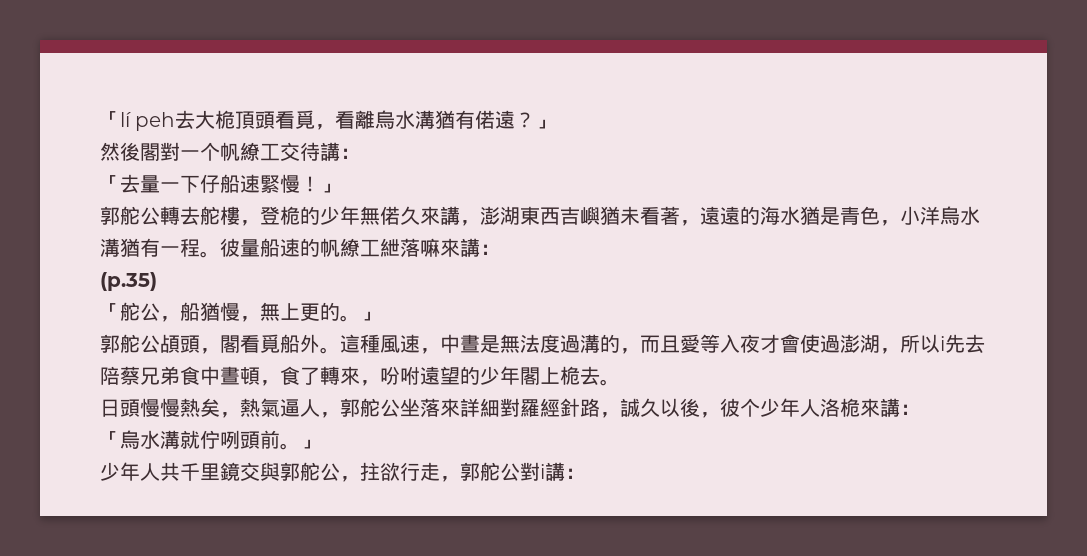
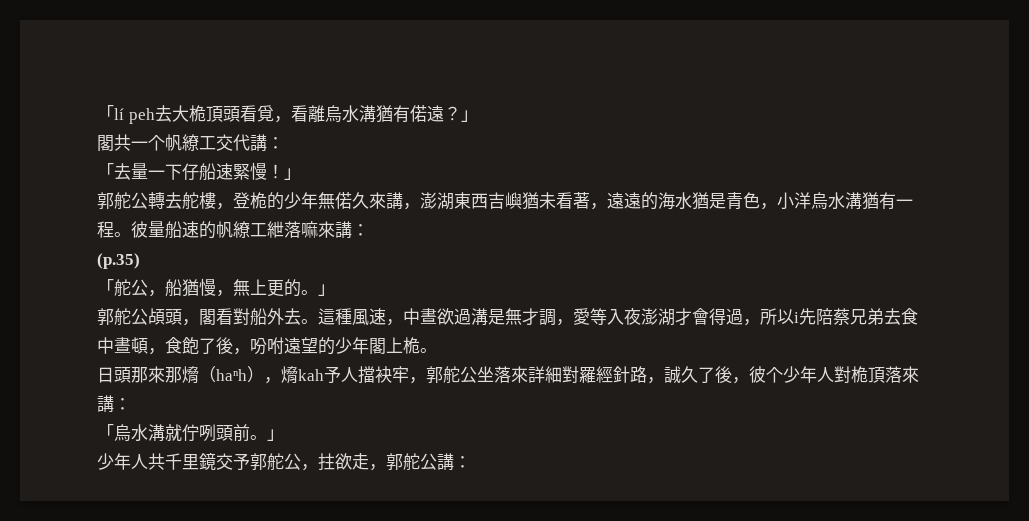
- 然後閣對一个帆繚工交待講：
+ 閣共一个帆繚工交代講：
- 郭舵公頕頭，閣看覓船外。
+ 郭舵公頕頭，閣看對船外去。
- 這種風速，中晝是無法度過溝的，而且愛等入夜才會使過澎湖，所以i先去陪蔡兄弟食中晝頓，食了轉來，吩咐遠望的少年閣上桅去。
+ 這種風速，中晝欲過溝是無才調，愛等入夜澎湖才會得過，所以i先陪蔡兄弟去食中晝頓，食飽了後，吩咐遠望的少年閣上桅。
- 日頭慢慢熱矣，熱氣逼人，郭舵公坐落來詳細對羅經針路，誠久以後，彼个少年人洛桅來講：
+ 日頭那來那熁（haⁿh），熁kah予人擋袂牢，郭舵公坐落來詳細對羅經針路，誠久了後，彼个少年人對桅頂落來講：
- 少年人共千里鏡交與郭舵公，拄欲行走，郭舵公對i講：
+ 少年人共千里鏡交予郭舵公，拄欲走，郭舵公講：

